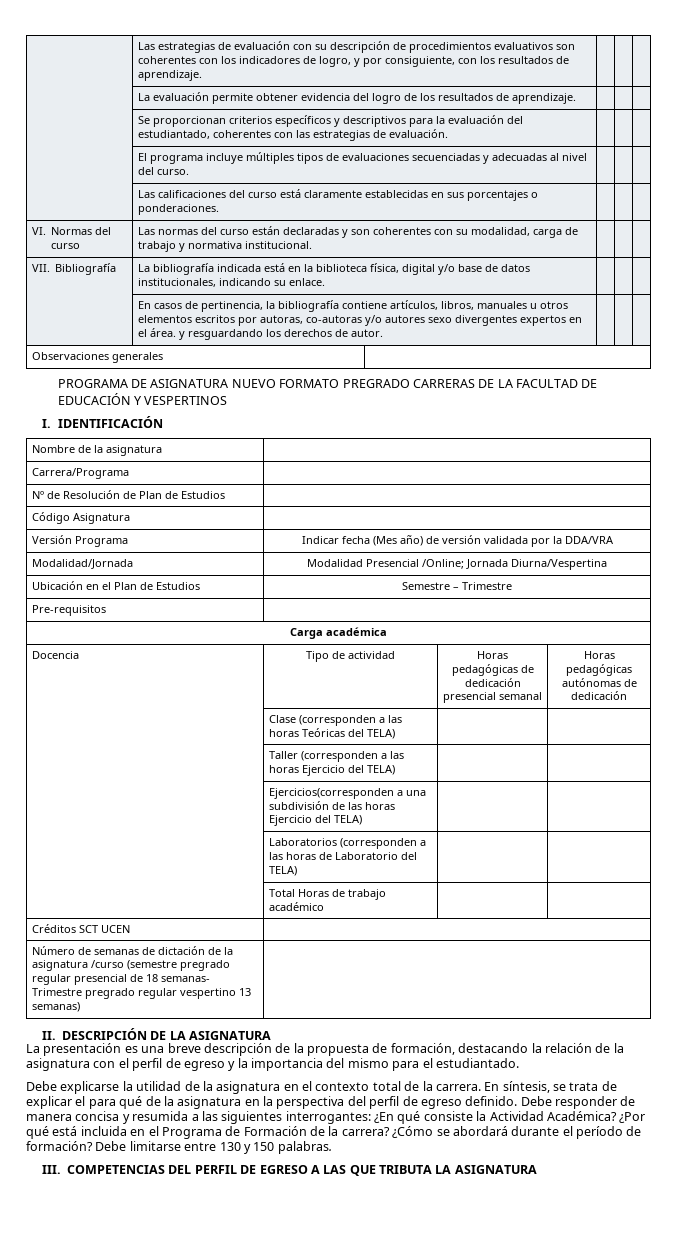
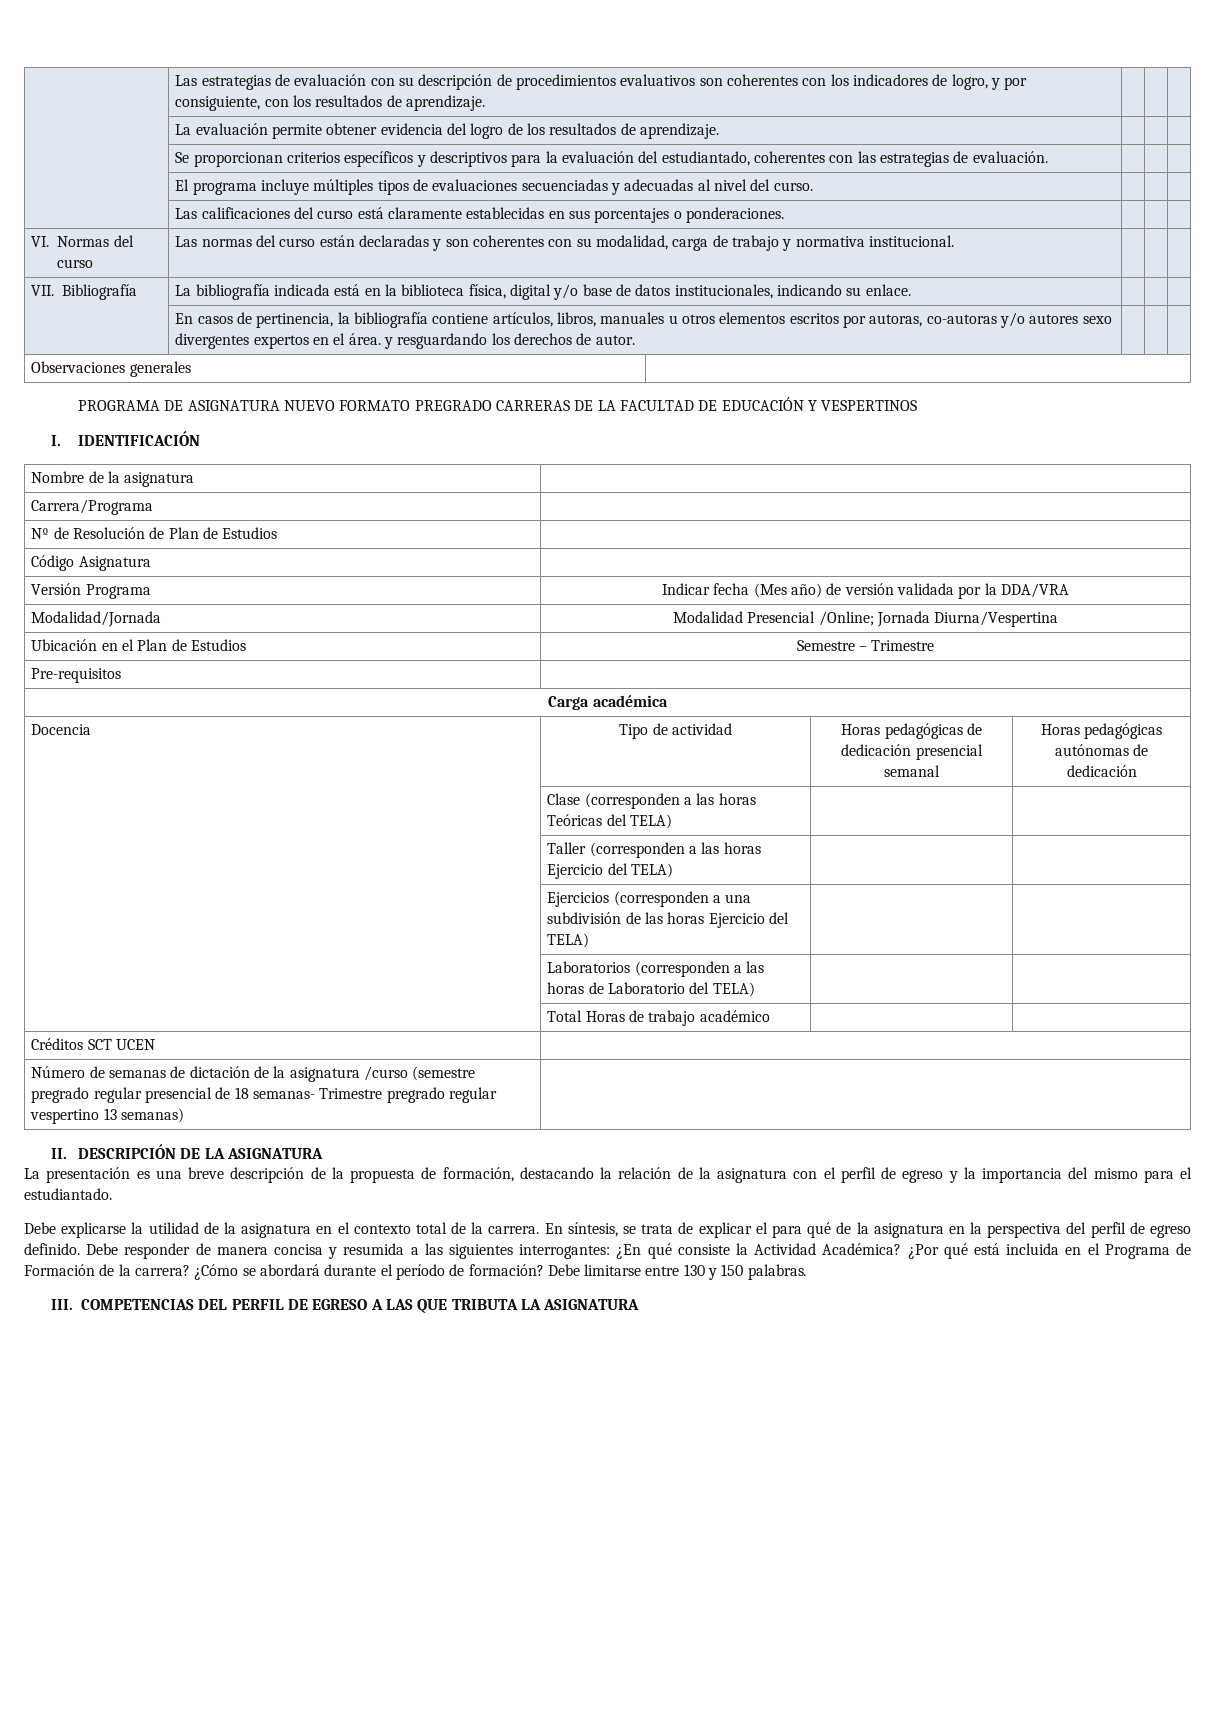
- | Ejercicios(corresponden a una subdivisión de las horas Ejercicio del TELA) | |
+ | Ejercicios (corresponden a una subdivisión de las horas Ejercicio del TELA) | |

